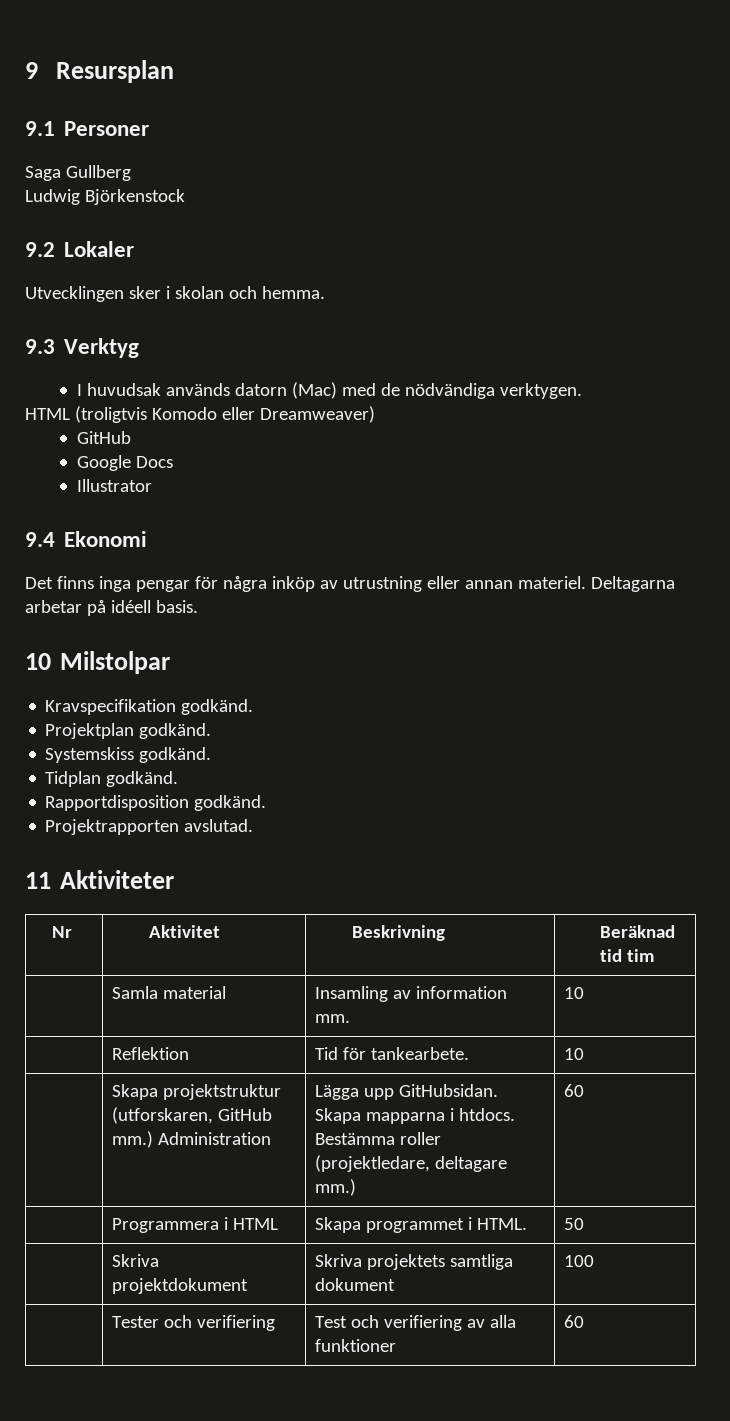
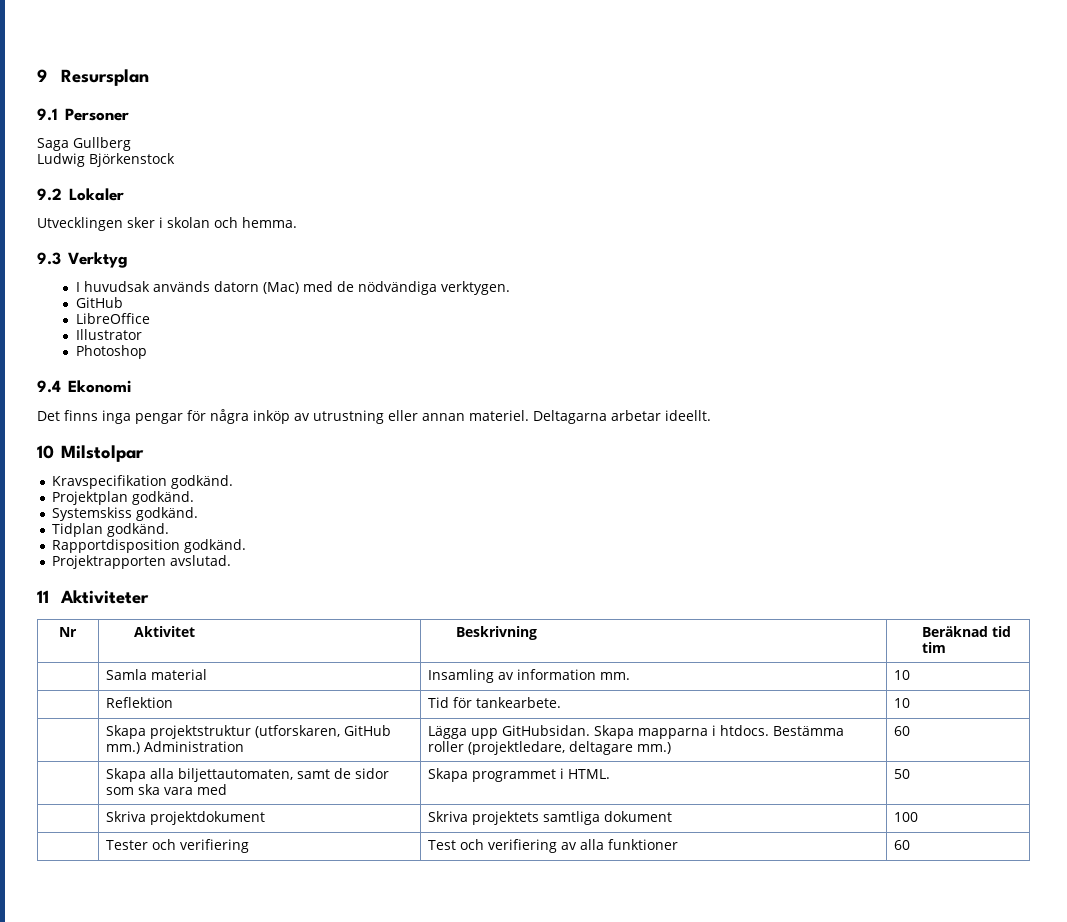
- HTML (troligtvis Komodo eller Dreamweaver)
- Google Docs
+ LibreOffice
+ Photoshop
- Deltagarna arbetar på idéell basis.
+ Deltagarna arbetar ideellt.
- | Programmera i HTML | Skapa programmet i HTML. | 50
+ | Skapa alla biljettautomaten, samt de sidor som ska vara med | Skapa programmet i HTML. | 50

